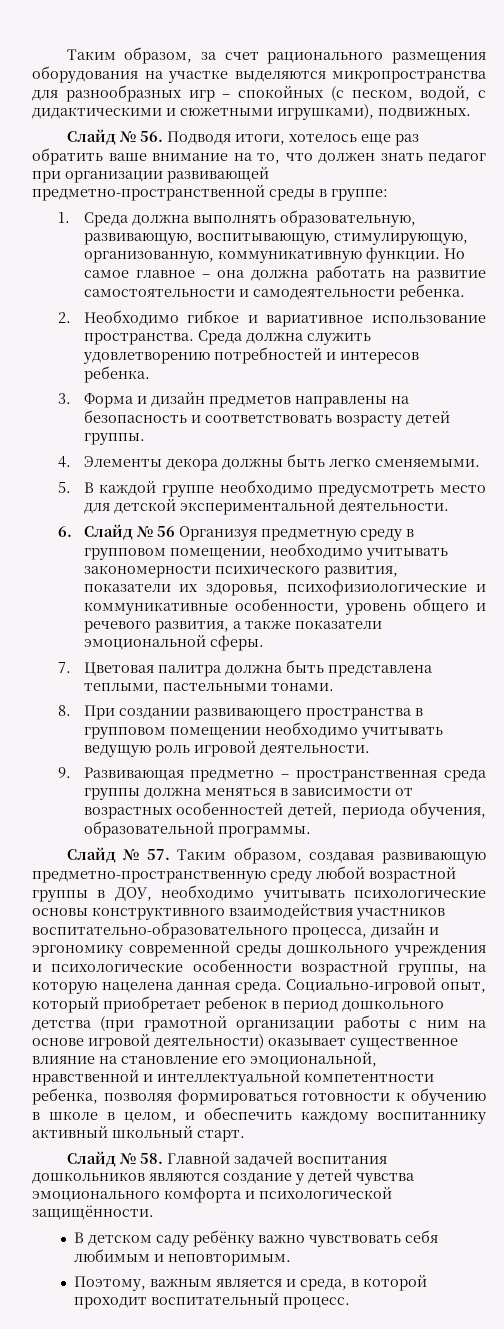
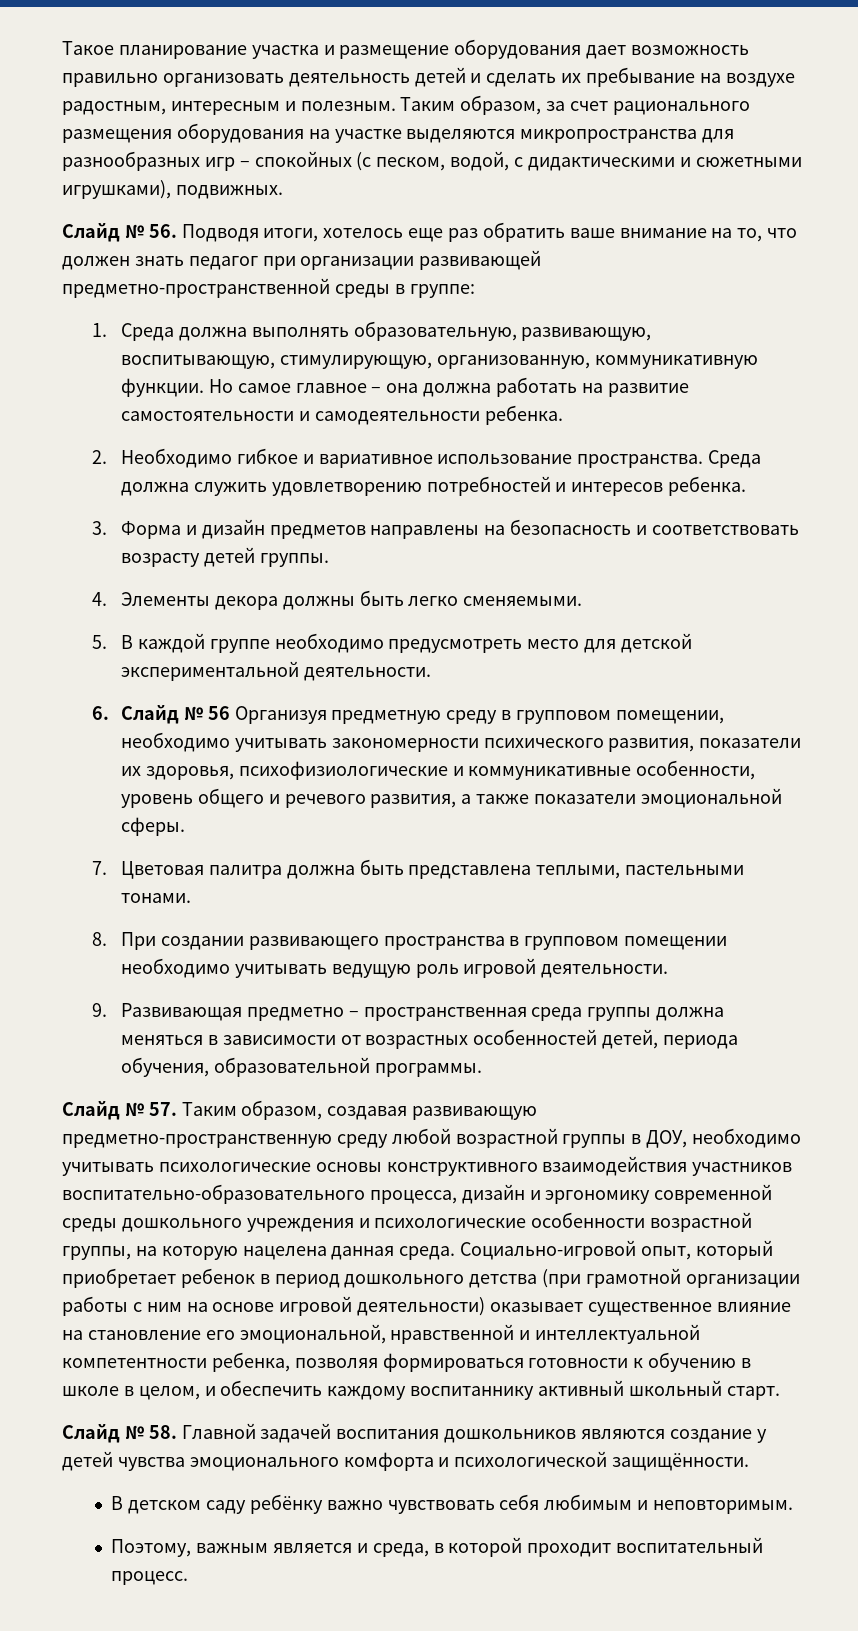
+ Такое планирование участка и размещение оборудования дает возможность правильно организовать деятельность детей и сделать их пребывание на воздухе радостным, интересным и полезным.

